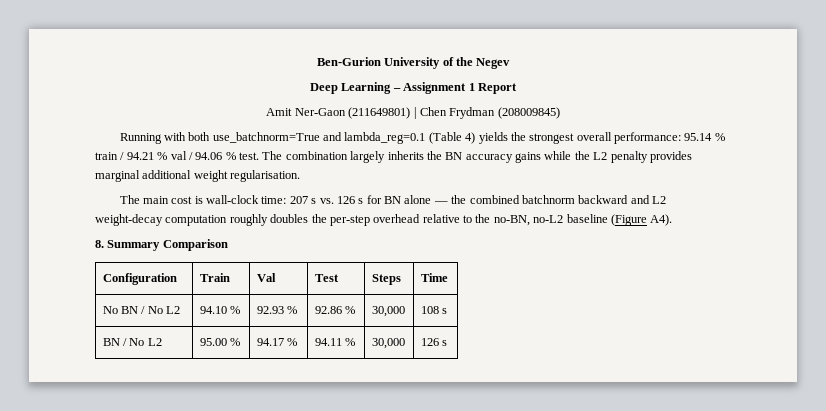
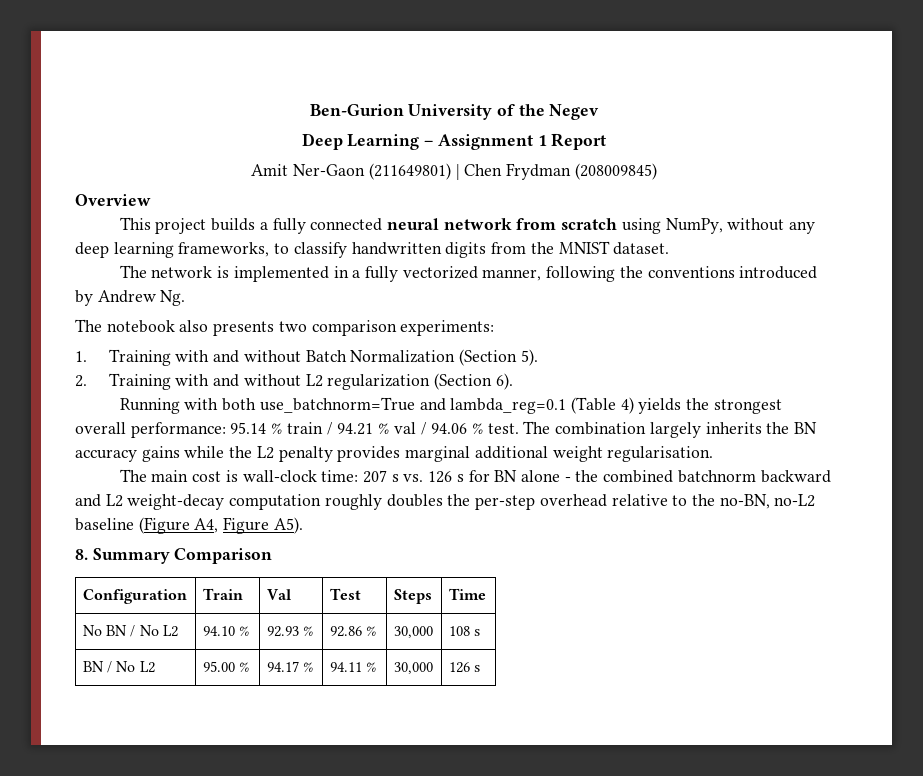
+ Overview
+ This project builds a fully connected neural network from scratch using NumPy, without any deep learning frameworks, to classify handwritten digits from the MNIST dataset.
+ The network is implemented in a fully vectorized manner, following the conventions introduced by Andrew Ng.
+ The notebook also presents two comparison experiments:
+ 1. Training with and without Batch Normalization (Section 5).
+ 2. Training with and without L2 regularization (Section 6).
- The main cost is wall-clock time: 207 s vs. 126 s for BN alone — the combined batchnorm backward and L2 weight-decay computation roughly doubles the per-step overhead relative to the no-BN, no-L2 baseline (Figure A4).
+ The main cost is wall-clock time: 207 s vs. 126 s for BN alone - the combined batchnorm backward and L2 weight-decay computation roughly doubles the per-step overhead relative to the no-BN, no-L2 baseline (Figure A4, Figure A5).

